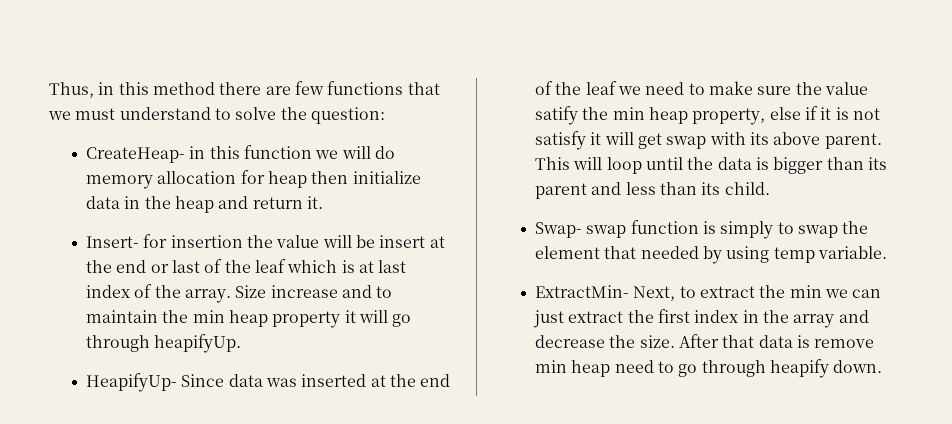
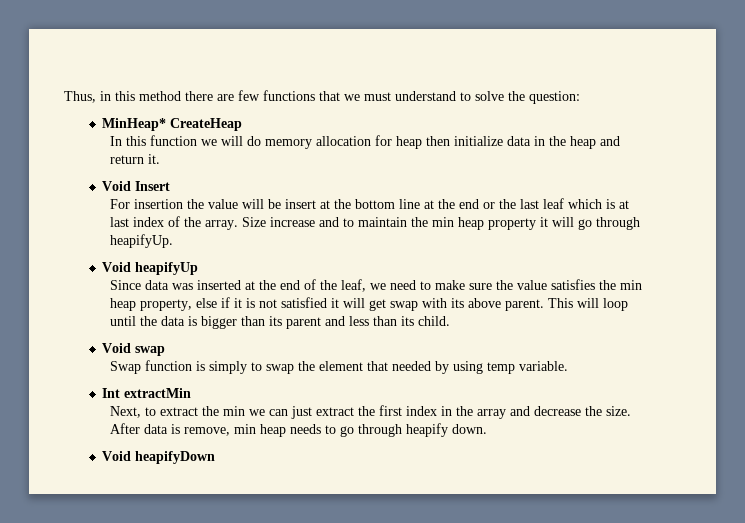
- CreateHeap- in this function we will do memory allocation for heap then initialize data in the heap and return it.
+ MinHeap* CreateHeap
+ In this function we will do memory allocation for heap then initialize data in the heap and return it.
- Insert- for insertion the value will be insert at the end or last of the leaf which is at last index of the array.
+ Void Insert
+ For insertion the value will be insert at the bottom line at the end or the last leaf which is at last index of the array.
- HeapifyUp- Since data was inserted at the end of the leaf we need to make sure the value satify the min heap property, else if it is not satisfy it will get swap with its above parent.
+ Void heapifyUp
+ Since data was inserted at the end of the leaf, we need to make sure the value satisfies the min heap property, else if it is not satisfied it will get swap with its above parent.
- Swap- swap function is simply to swap the element that needed by using temp variable.
+ Void swap
+ Swap function is simply to swap the element that needed by using temp variable.
- ExtractMin- Next, to extract the min we can just extract the first index in the array and decrease the size.
+ Int extractMin
+ Next, to extract the min we can just extract the first index in the array and decrease the size.
- After that data is remove min heap need to go through heapify down.
+ After data is remove, min heap needs to go through heapify down.
+ Void heapifyDown

